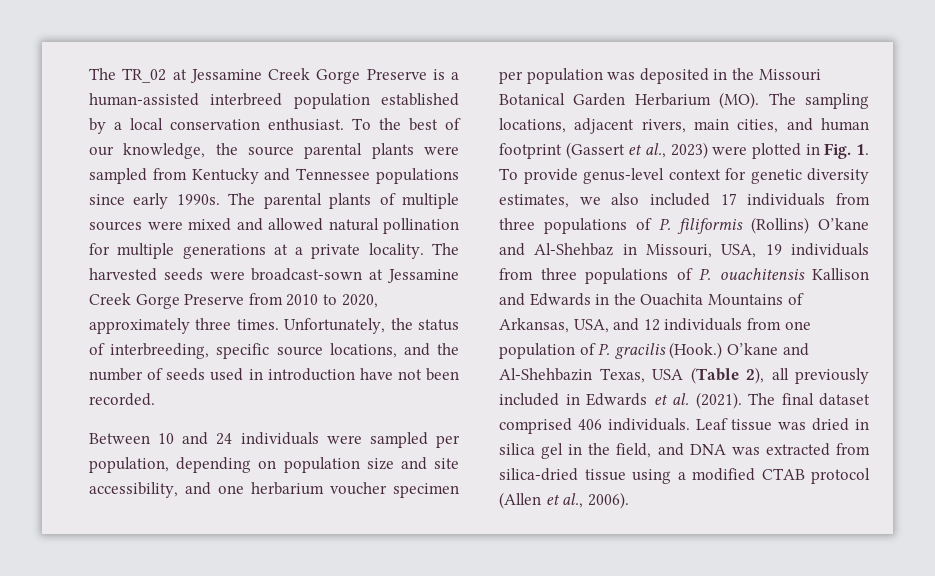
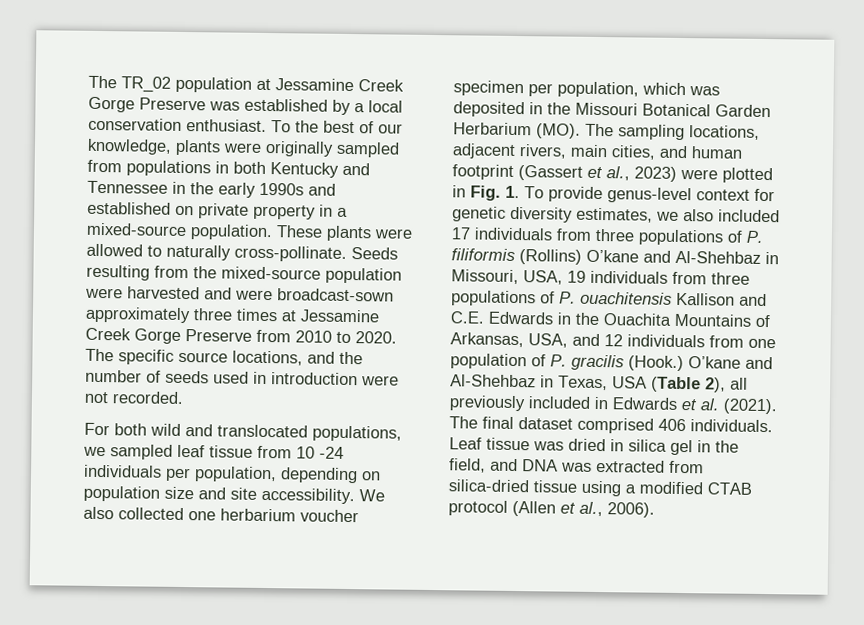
- The TR_02 at Jessamine Creek Gorge Preserve is a human-assisted interbreed population established by a local conservation enthusiast.
+ The TR_02 population at Jessamine Creek Gorge Preserve was established by a local conservation enthusiast.
- To the best of our knowledge, the source parental plants were sampled from Kentucky and Tennessee populations since early 1990s. The parental plants of multiple sources were mixed and allowed natural pollination for multiple generations at a private locality. The harvested seeds were broadcast-sown at Jessamine Creek Gorge Preserve from 2010 to 2020, approximately three times. Unfortunately, the status of interbreeding, specific source locations, and the number of seeds used in introduction have not been recorded.
- Between 10 and 24 individuals were sampled per population, depending on population size and site accessibility, and one herbarium voucher specimen per population was deposited in the Missouri Botanical Garden Herbarium (MO). The sampling locations, adjacent rivers, main cities, and human footprint (Gassert et al., 2023) were plotted in Fig. 1. To provide genus-level context for genetic diversity estimates, we also included 17 individuals from three populations of P. filiformis (Rollins) O’kane and Al-Shehbaz in Missouri, USA, 19 individuals from three populations of P. ouachitensis Kallison and Edwards in the Ouachita Mountains of Arkansas, USA, and 12 individuals from one population of P. gracilis (Hook.)
+ To the best of our knowledge, plants were originally sampled from populations in both Kentucky and Tennessee in the early 1990s and established on private property in a mixed-source population. These plants were allowed to naturally cross-pollinate. Seeds resulting from the mixed-source population were harvested and were broadcast-sown approximately three times at Jessamine Creek Gorge Preserve from 2010 to 2020. The specific source locations, and the number of seeds used in introduction were not recorded.
+ For both wild and translocated populations, we sampled leaf tissue from 10 -24 individuals per population, depending on population size and site accessibility. We also collected one herbarium voucher specimen per population, which was deposited in the Missouri Botanical Garden Herbarium (MO). The sampling locations, adjacent rivers, main cities, and human footprint (Gassert et al., 2023) were plotted in Fig. 1. To provide genus-level context for genetic diversity estimates, we also included 17 individuals from three populations of P. filiformis (Rollins) O’kane and Al-Shehbaz in Missouri, USA, 19 individuals from three populations of P. ouachitensis Kallison and C.E. Edwards in the Ouachita Mountains of Arkansas, USA, and 12 individuals from one population of P. gracilis (Hook.)
- O’kane and Al-Shehbazin Texas, USA (Table 2), all previously included in Edwards et al. (2021).
+ O’kane and Al-Shehbaz in Texas, USA (Table 2), all previously included in Edwards et al. (2021).

